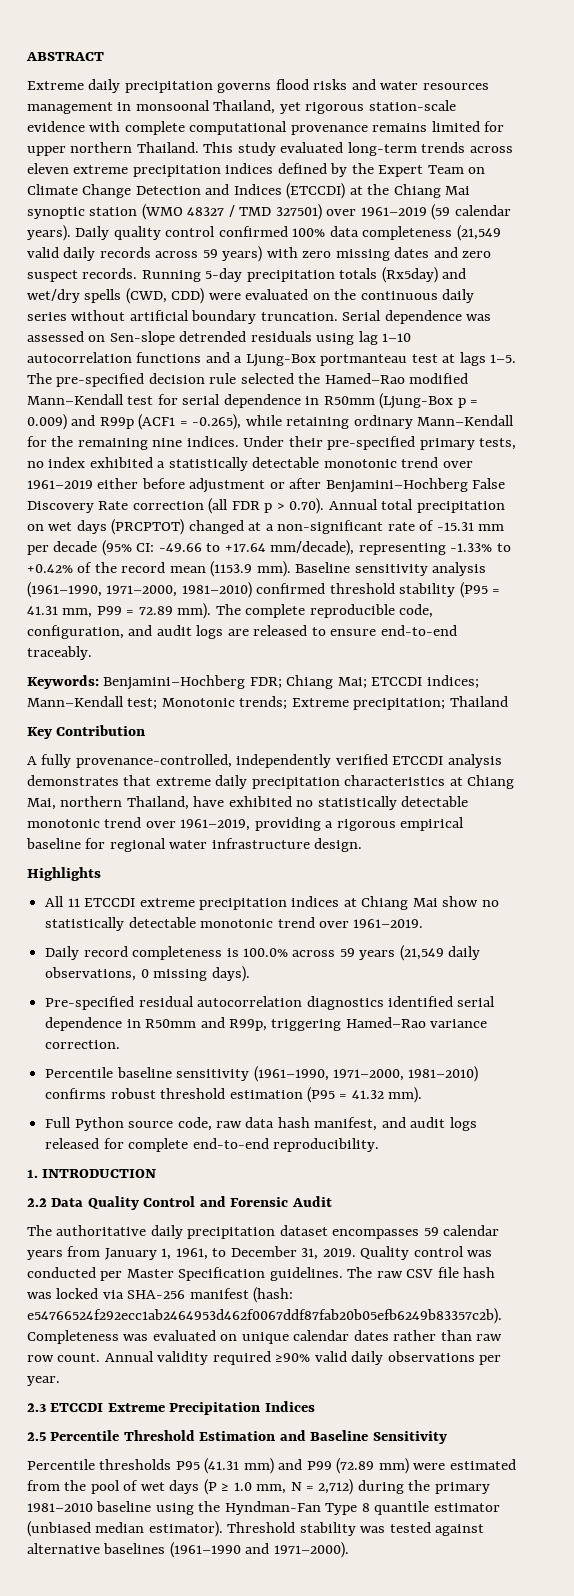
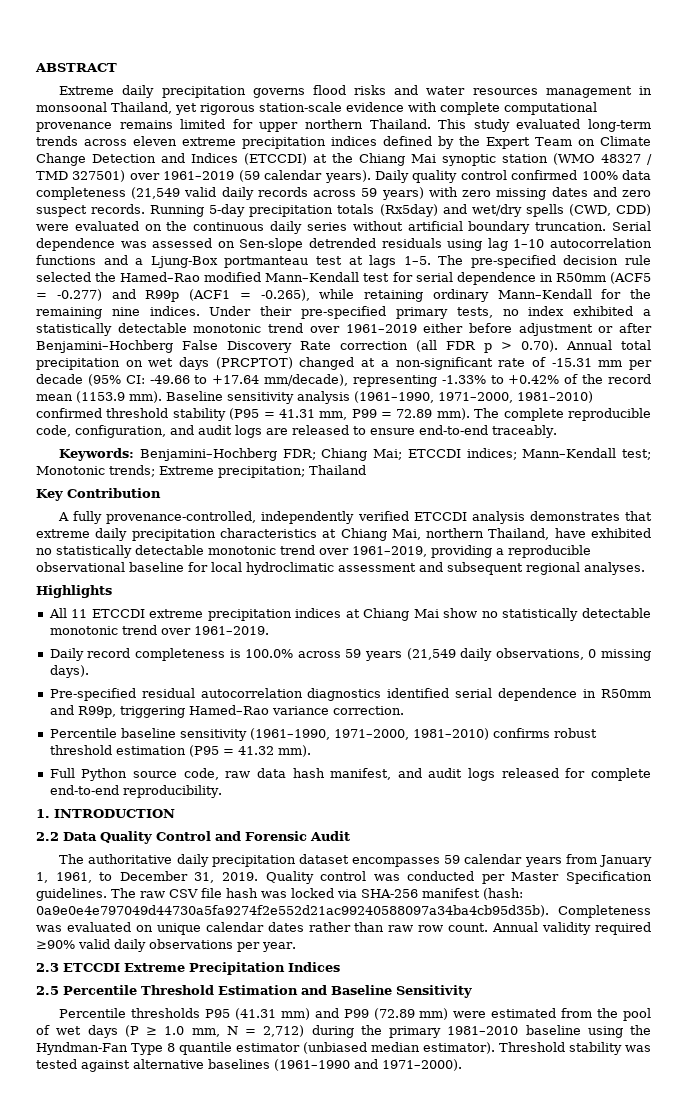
- The pre-specified decision rule selected the Hamed–Rao modified Mann–Kendall test for serial dependence in R50mm (Ljung-Box p = 0.009) and R99p (ACF1 = -0.265), while retaining ordinary Mann–Kendall for the remaining nine indices.
+ The pre-specified decision rule selected the Hamed–Rao modified Mann–Kendall test for serial dependence in R50mm (ACF5 = -0.277) and R99p (ACF1 = -0.265), while retaining ordinary Mann–Kendall for the remaining nine indices.
- A fully provenance-controlled, independently verified ETCCDI analysis demonstrates that extreme daily precipitation characteristics at Chiang Mai, northern Thailand, have exhibited no statistically detectable monotonic trend over 1961–2019, providing a rigorous empirical baseline for regional water infrastructure design.
+ A fully provenance-controlled, independently verified ETCCDI analysis demonstrates that extreme daily precipitation characteristics at Chiang Mai, northern Thailand, have exhibited no statistically detectable monotonic trend over 1961–2019, providing a reproducible observational baseline for local hydroclimatic assessment and subsequent regional analyses.
- The raw CSV file hash was locked via SHA-256 manifest (hash: e54766524f292ecc1ab2464953d462f0067ddf87fab20b05efb6249b83357c2b).
+ The raw CSV file hash was locked via SHA-256 manifest (hash: 0a9e0e4e797049d44730a5fa9274f2e552d21ac99240588097a34ba4cb95d35b).

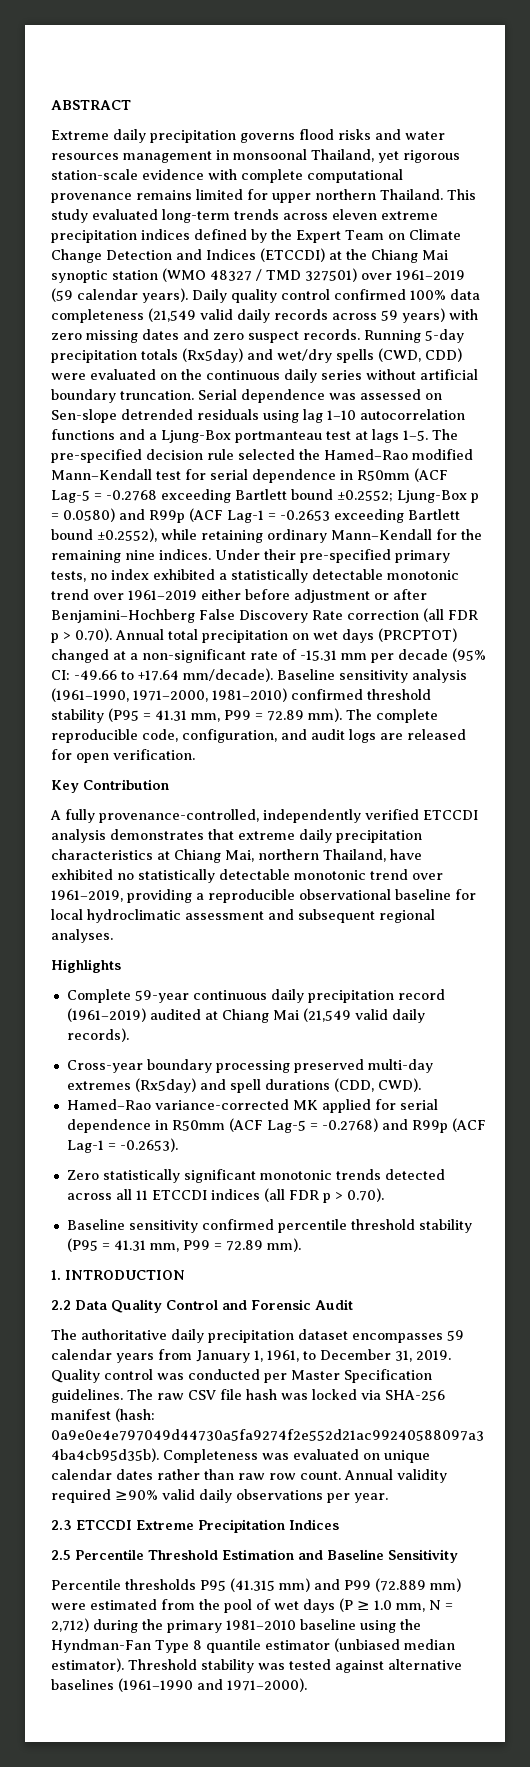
- The pre-specified decision rule selected the Hamed–Rao modified Mann–Kendall test for serial dependence in R50mm (ACF5 = -0.277) and R99p (ACF1 = -0.265), while retaining ordinary Mann–Kendall for the remaining nine indices.
+ The pre-specified decision rule selected the Hamed–Rao modified Mann–Kendall test for serial dependence in R50mm (ACF Lag-5 = -0.2768 exceeding Bartlett bound ±0.2552; Ljung-Box p = 0.0580) and R99p (ACF Lag-1 = -0.2653 exceeding Bartlett bound ±0.2552), while retaining ordinary Mann–Kendall for the remaining nine indices.
- Under their pre-specified primary tests, no index exhibited a statistically detectable monotonic trend over 1961–2019 either before adjustment or after Benjamini–Hochberg False Discovery Rate correction (all FDR p > 0.70). Annual total precipitation on wet days (PRCPTOT) changed at a non-significant rate of -15.31 mm per decade (95% CI: -49.66 to +17.64 mm/decade), representing -1.33% to +0.42% of the record mean (1153.9 mm).
+ Under their pre-specified primary tests, no index exhibited a statistically detectable monotonic trend over 1961–2019 either before adjustment or after Benjamini–Hochberg False Discovery Rate correction (all FDR p > 0.70). Annual total precipitation on wet days (PRCPTOT) changed at a non-significant rate of -15.31 mm per decade (95% CI: -49.66 to +17.64 mm/decade).
- The complete reproducible code, configuration, and audit logs are released to ensure end-to-end traceably.
- Keywords: Benjamini–Hochberg FDR; Chiang Mai; ETCCDI indices; Mann–Kendall test; Monotonic trends; Extreme precipitation; Thailand
+ The complete reproducible code, configuration, and audit logs are released for open verification.
- All 11 ETCCDI extreme precipitation indices at Chiang Mai show no statistically detectable monotonic trend over 1961–2019.
- Daily record completeness is 100.0% across 59 years (21,549 daily observations, 0 missing days).
- Pre-specified residual autocorrelation diagnostics identified serial dependence in R50mm and R99p, triggering Hamed–Rao variance correction.
- Percentile baseline sensitivity (1961–1990, 1971–2000, 1981–2010) confirms robust threshold estimation (P95 = 41.32 mm).
- Full Python source code, raw data hash manifest, and audit logs released for complete end-to-end reproducibility.
+ Complete 59-year continuous daily precipitation record (1961–2019) audited at Chiang Mai (21,549 valid daily records).
+ Cross-year boundary processing preserved multi-day extremes (Rx5day) and spell durations (CDD, CWD).
+ Hamed–Rao variance-corrected MK applied for serial dependence in R50mm (ACF Lag-5 = -0.2768) and R99p (ACF Lag-1 = -0.2653).
+ Zero statistically significant monotonic trends detected across all 11 ETCCDI indices (all FDR p > 0.70).
+ Baseline sensitivity confirmed percentile threshold stability (P95 = 41.31 mm, P99 = 72.89 mm).
- Percentile thresholds P95 (41.31 mm) and P99 (72.89 mm) were estimated from the pool of wet days (P ≥ 1.0 mm, N = 2,712) during the primary 1981–2010 baseline using the Hyndman-Fan Type 8 quantile estimator (unbiased median estimator).
+ Percentile thresholds P95 (41.315 mm) and P99 (72.889 mm) were estimated from the pool of wet days (P ≥ 1.0 mm, N = 2,712) during the primary 1981–2010 baseline using the Hyndman-Fan Type 8 quantile estimator (unbiased median estimator).

